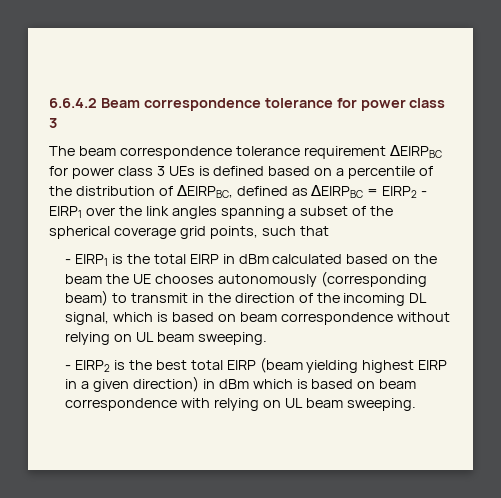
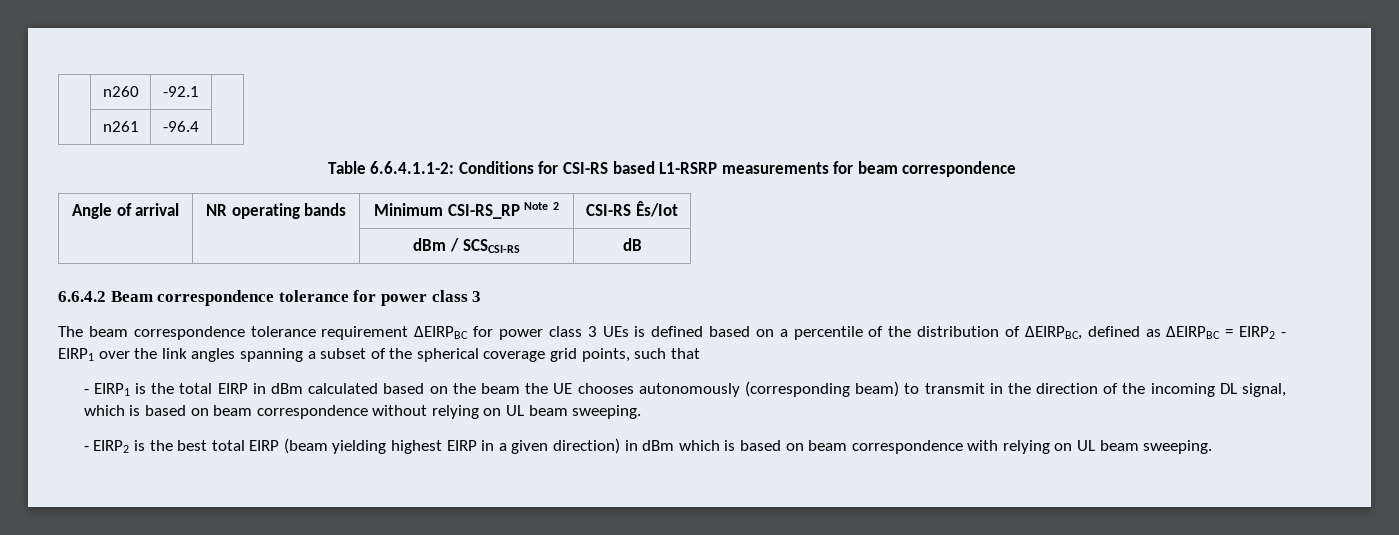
+ | n260 | -92.1 |
+ | n261 | -96.4 |
+ Table 6.6.4.1.1-2: Conditions for CSI-RS based L1-RSRP measurements for beam correspondence
+ Angle of arrival | NR operating bands | Minimum CSI-RS_RP Note 2 | CSI-RS Ês/Iot
+ | | dBm / SCSCSI-RS | dB

